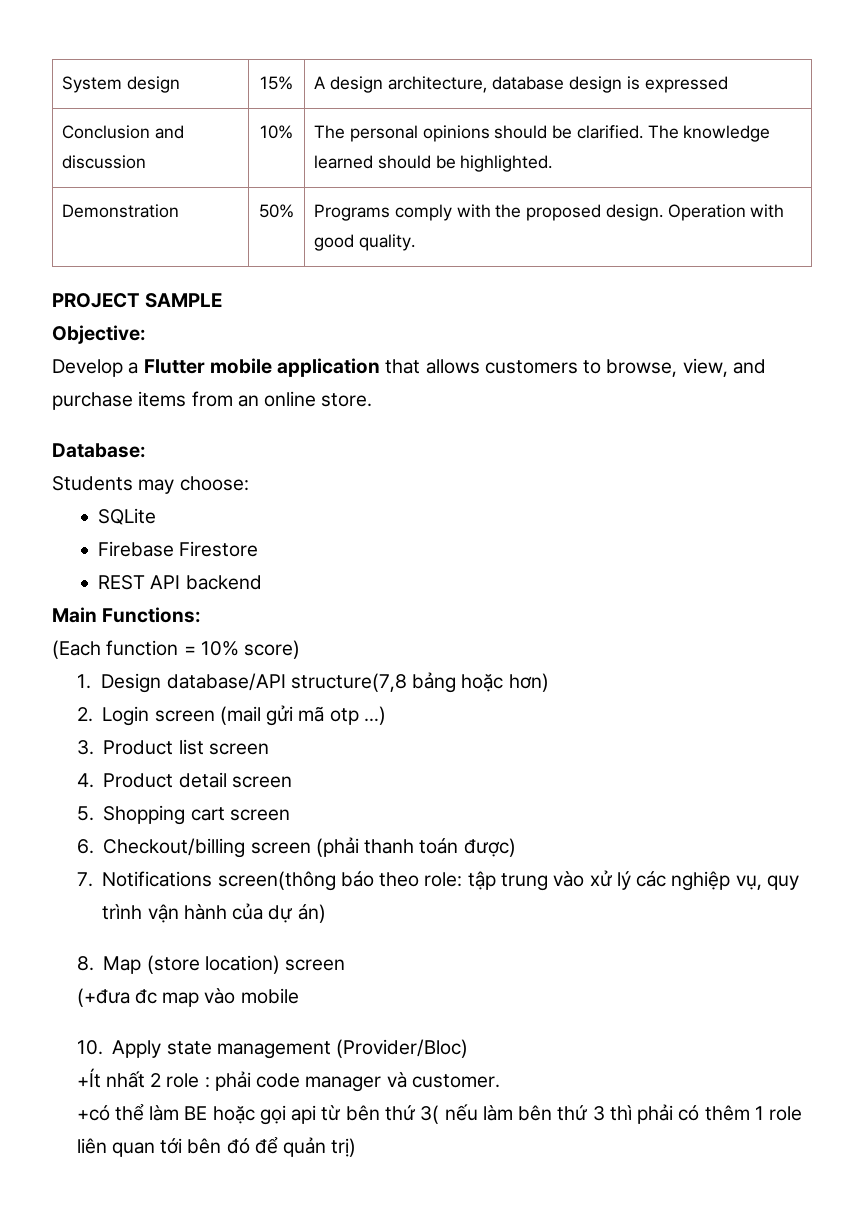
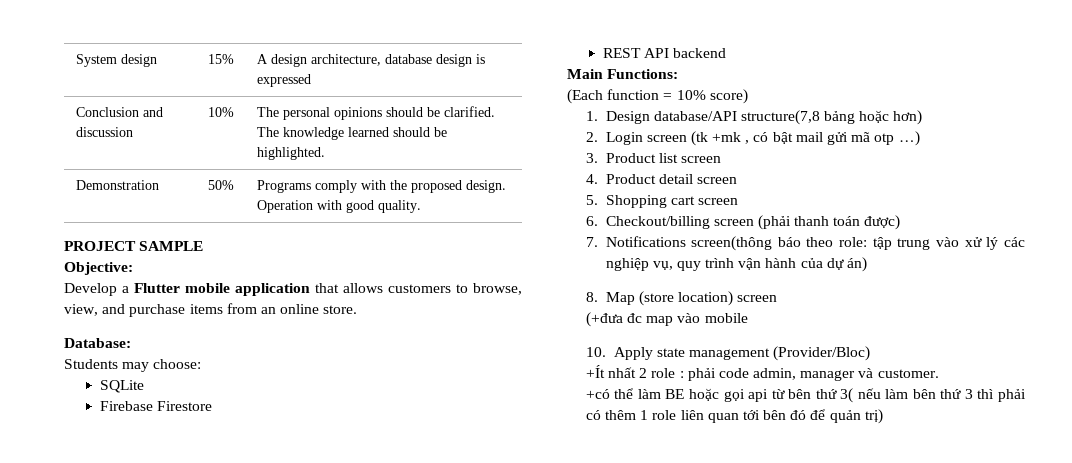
- 2. Login screen (mail gửi mã otp …)
+ 2. Login screen (tk +mk , có bật mail gửi mã otp …)
- +Ít nhất 2 role : phải code manager và customer.
+ +Ít nhất 2 role : phải code admin, manager và customer.

